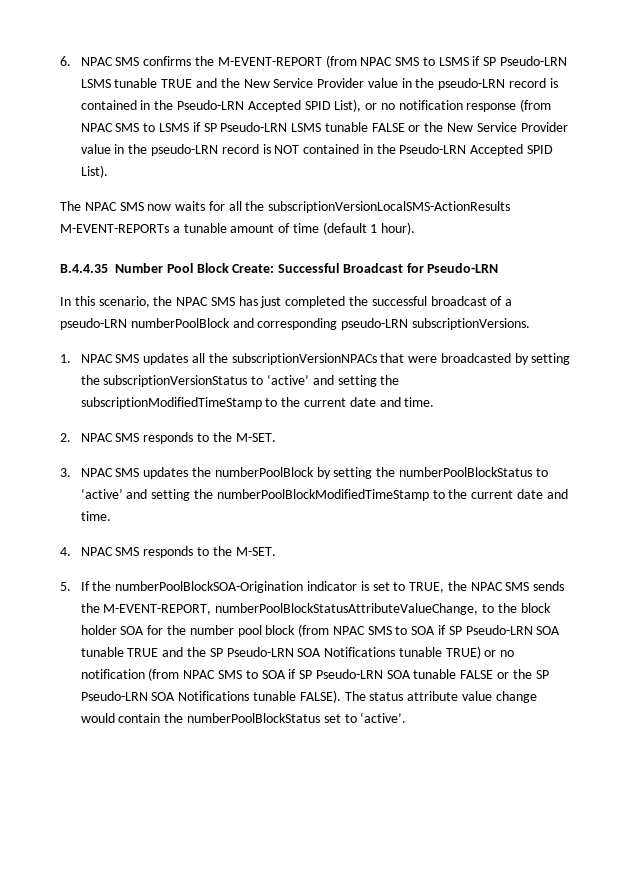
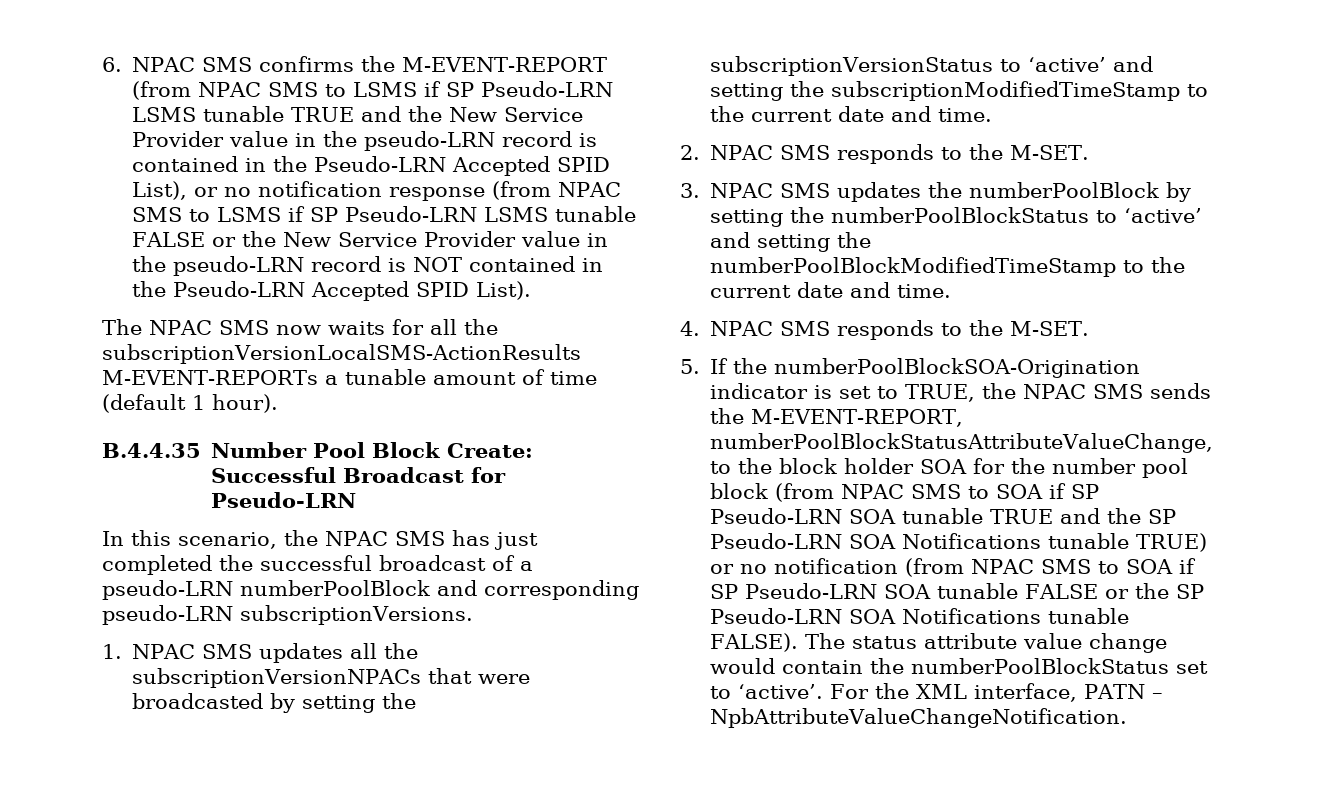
+ For the XML interface, PATN – NpbAttributeValueChangeNotification.

